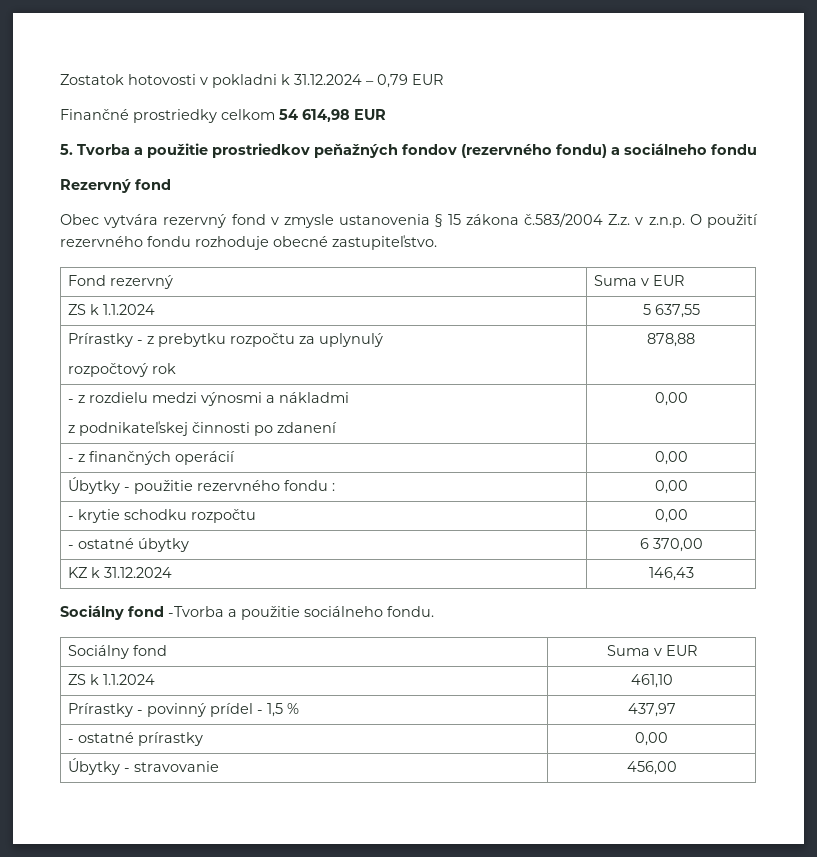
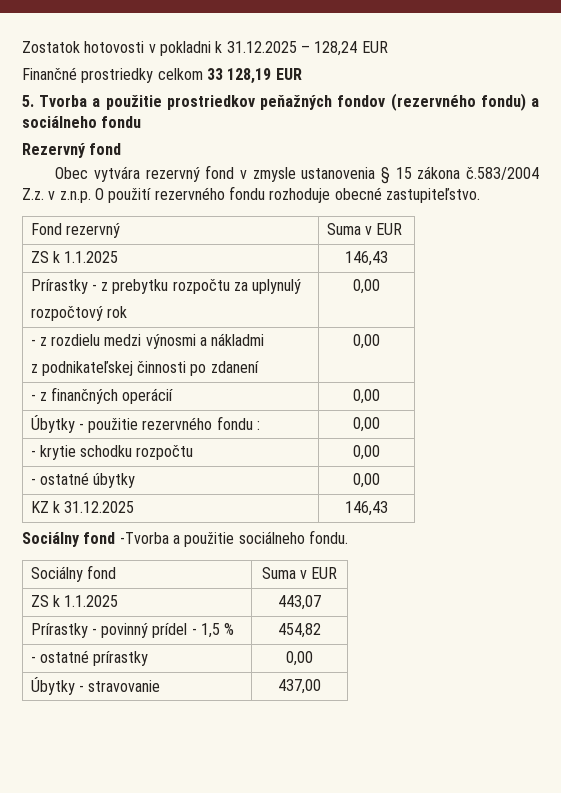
- Zostatok hotovosti v pokladni k 31.12.2024 – 0,79 EUR
+ Zostatok hotovosti v pokladni k 31.12.2025 – 128,24 EUR
- Finančné prostriedky celkom 54 614,98 EUR
+ Finančné prostriedky celkom 33 128,19 EUR
- ZS k 1.1.2024 | 5 637,55
+ ZS k 1.1.2025 | 146,43
  Prírastky - z prebytku rozpočtu za uplynulý
- rozpočtový rok | 878,88
+ rozpočtový rok | 0,00
- - ostatné úbytky | 6 370,00
+ - ostatné úbytky | 0,00
- KZ k 31.12.2024 | 146,43
+ KZ k 31.12.2025 | 146,43
- ZS k 1.1.2024 | 461,10
+ ZS k 1.1.2025 | 443,07
- Prírastky - povinný prídel - 1,5 % | 437,97
+ Prírastky - povinný prídel - 1,5 % | 454,82
- Úbytky - stravovanie | 456,00
+ Úbytky - stravovanie | 437,00

